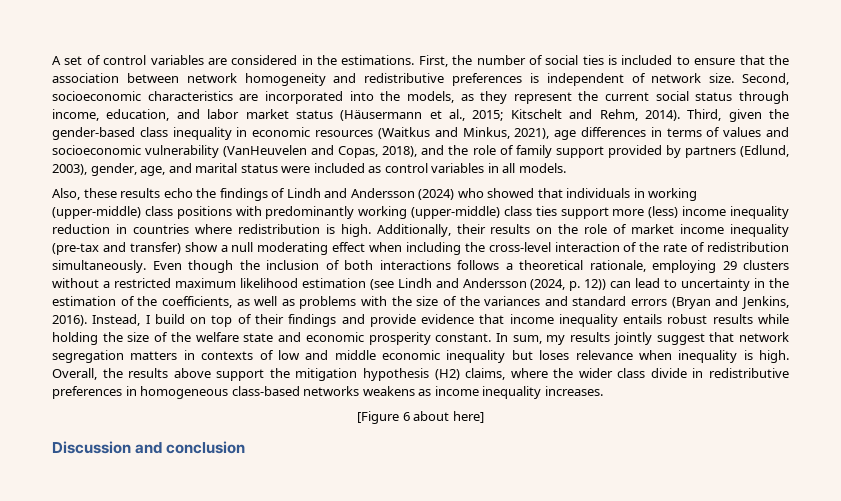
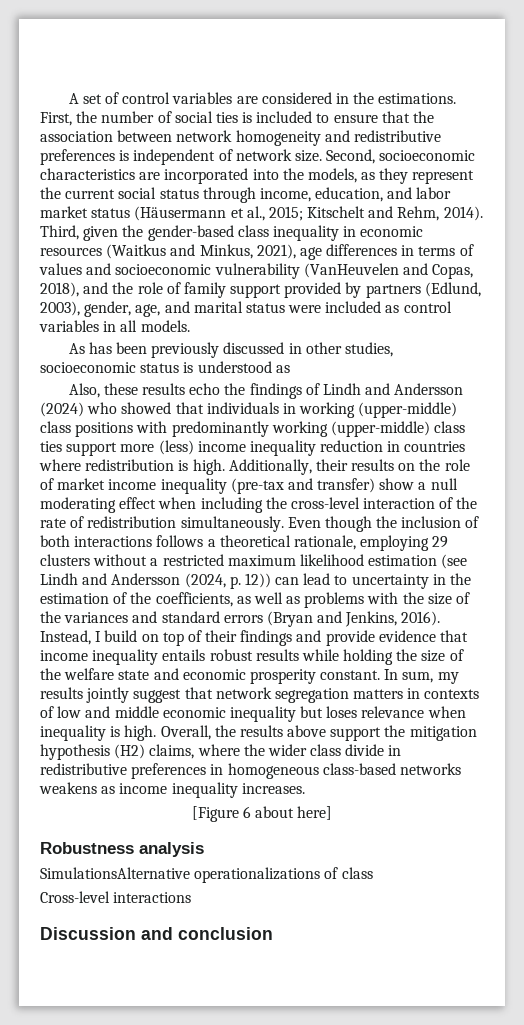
+ As has been previously discussed in other studies, socioeconomic status is understood as
+ Robustness analysis
+ SimulationsAlternative operationalizations of class
+ Cross-level interactions

